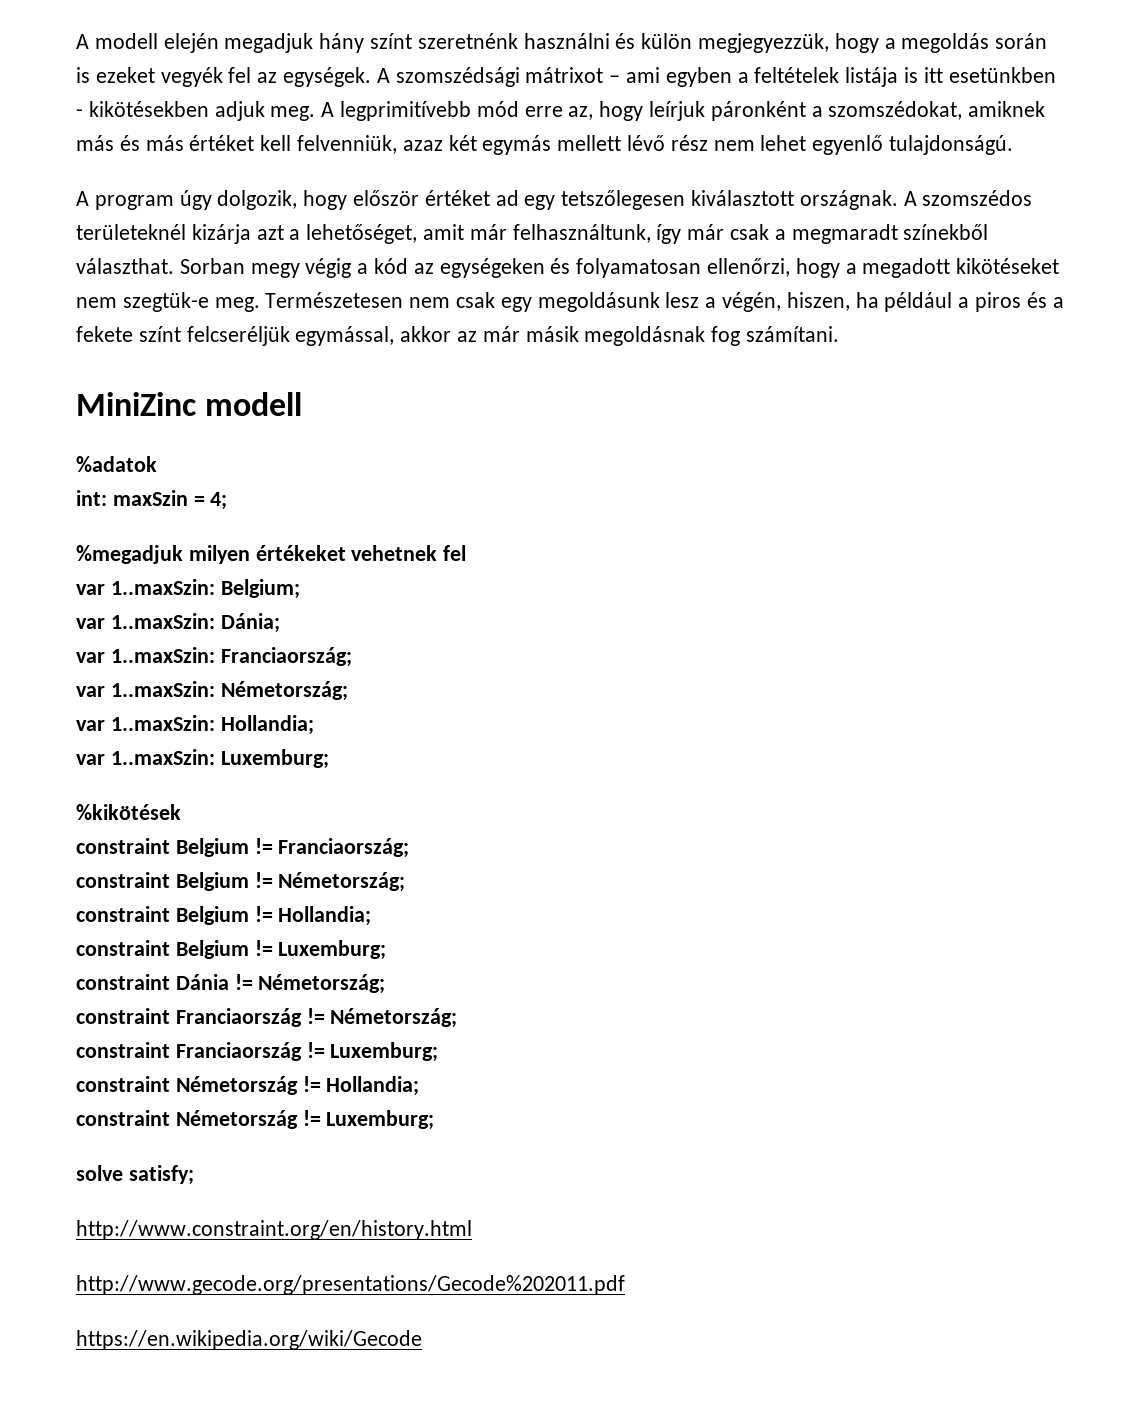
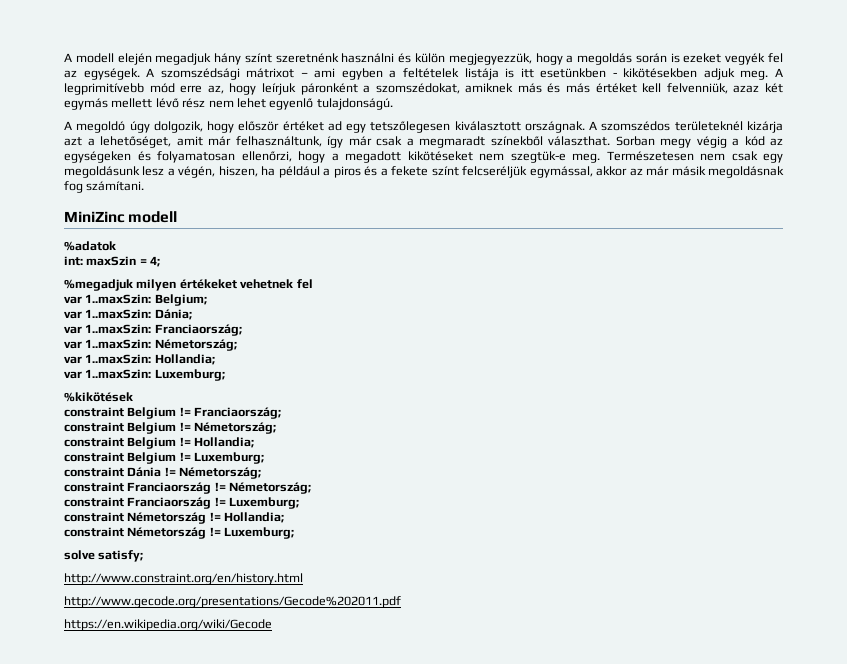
- A program úgy dolgozik, hogy először értéket ad egy tetszőlegesen kiválasztott országnak.
+ A megoldó úgy dolgozik, hogy először értéket ad egy tetszőlegesen kiválasztott országnak.

